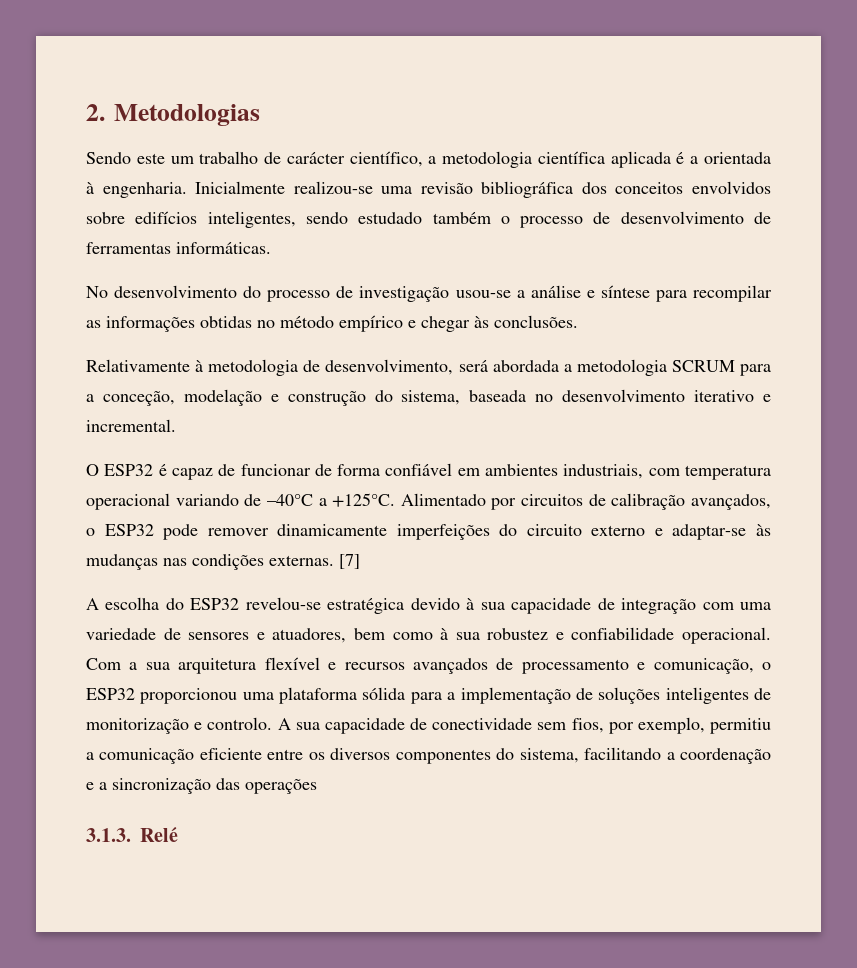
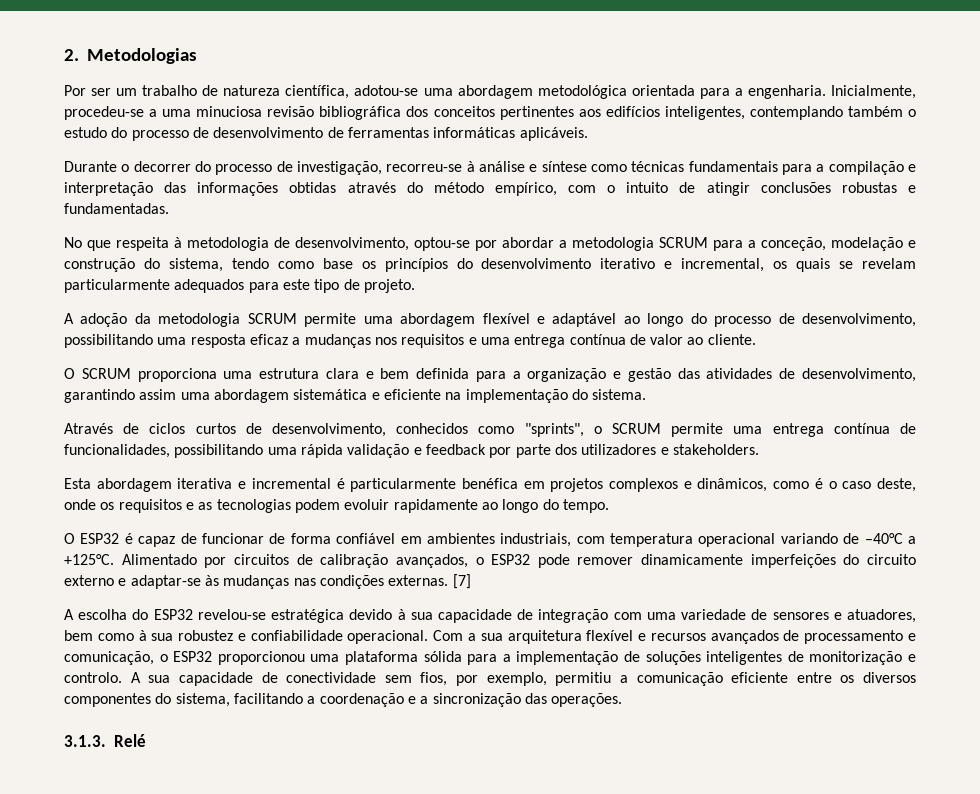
- Sendo este um trabalho de carácter científico, a metodologia científica aplicada é a orientada à engenharia. Inicialmente realizou-se uma revisão bibliográfica dos conceitos envolvidos sobre edifícios inteligentes, sendo estudado também o processo de desenvolvimento de ferramentas informáticas.
- No desenvolvimento do processo de investigação usou-se a análise e síntese para recompilar as informações obtidas no método empírico e chegar às conclusões.
- Relativamente à metodologia de desenvolvimento, será abordada a metodologia SCRUM para a conceção, modelação e construção do sistema, baseada no desenvolvimento iterativo e incremental.
+ Por ser um trabalho de natureza científica, adotou-se uma abordagem metodológica orientada para a engenharia. Inicialmente, procedeu-se a uma minuciosa revisão bibliográfica dos conceitos pertinentes aos edifícios inteligentes, contemplando também o estudo do processo de desenvolvimento de ferramentas informáticas aplicáveis.
+ Durante o decorrer do processo de investigação, recorreu-se à análise e síntese como técnicas fundamentais para a compilação e interpretação das informações obtidas através do método empírico, com o intuito de atingir conclusões robustas e fundamentadas.
+ No que respeita à metodologia de desenvolvimento, optou-se por abordar a metodologia SCRUM para a conceção, modelação e construção do sistema, tendo como base os princípios do desenvolvimento iterativo e incremental, os quais se revelam particularmente adequados para este tipo de projeto.
+ A adoção da metodologia SCRUM permite uma abordagem flexível e adaptável ao longo do processo de desenvolvimento, possibilitando uma resposta eficaz a mudanças nos requisitos e uma entrega contínua de valor ao cliente.
+ O SCRUM proporciona uma estrutura clara e bem definida para a organização e gestão das atividades de desenvolvimento, garantindo assim uma abordagem sistemática e eficiente na implementação do sistema.
+ Através de ciclos curtos de desenvolvimento, conhecidos como "sprints", o SCRUM permite uma entrega contínua de funcionalidades, possibilitando uma rápida validação e feedback por parte dos utilizadores e stakeholders.
+ Esta abordagem iterativa e incremental é particularmente benéfica em projetos complexos e dinâmicos, como é o caso deste, onde os requisitos e as tecnologias podem evoluir rapidamente ao longo do tempo.
- A sua capacidade de conectividade sem fios, por exemplo, permitiu a comunicação eficiente entre os diversos componentes do sistema, facilitando a coordenação e a sincronização das operações
+ A sua capacidade de conectividade sem fios, por exemplo, permitiu a comunicação eficiente entre os diversos componentes do sistema, facilitando a coordenação e a sincronização das operações.

